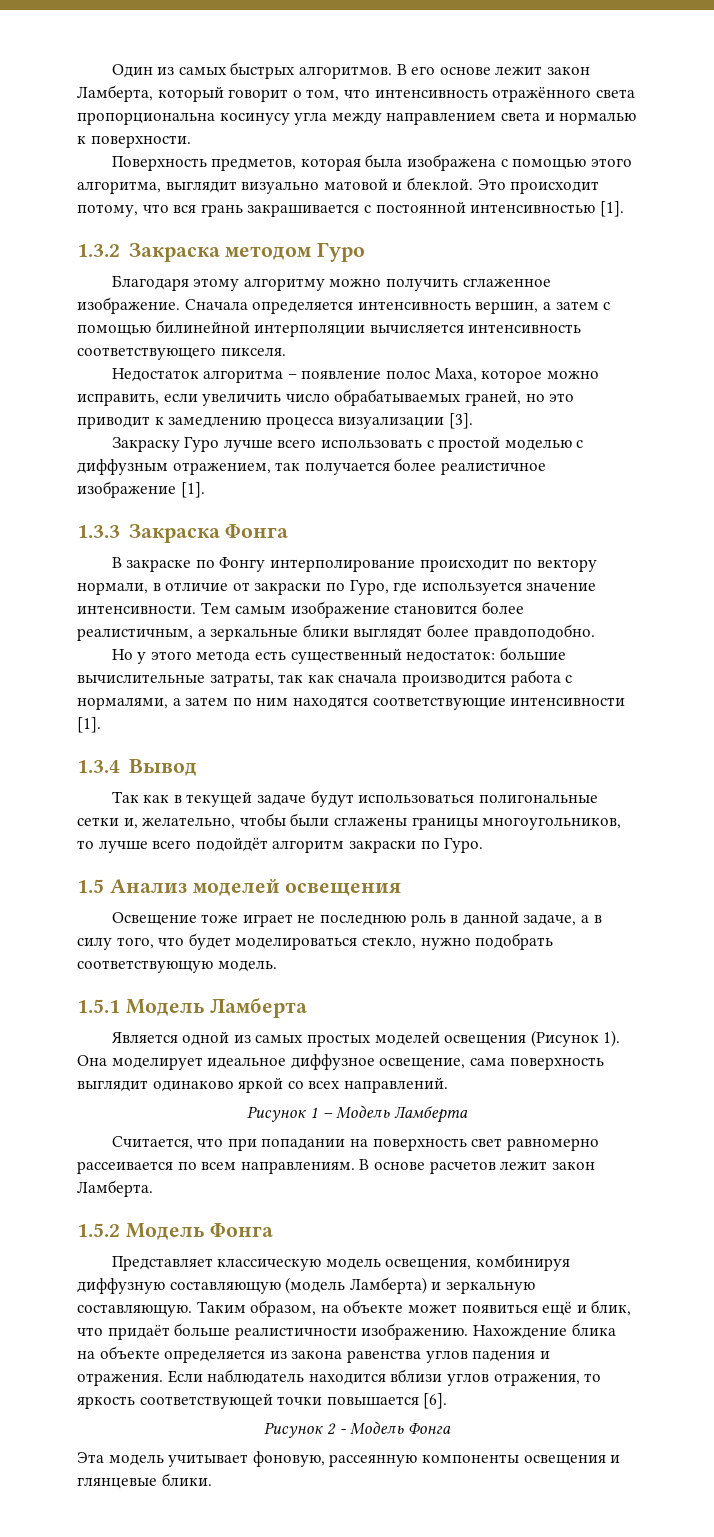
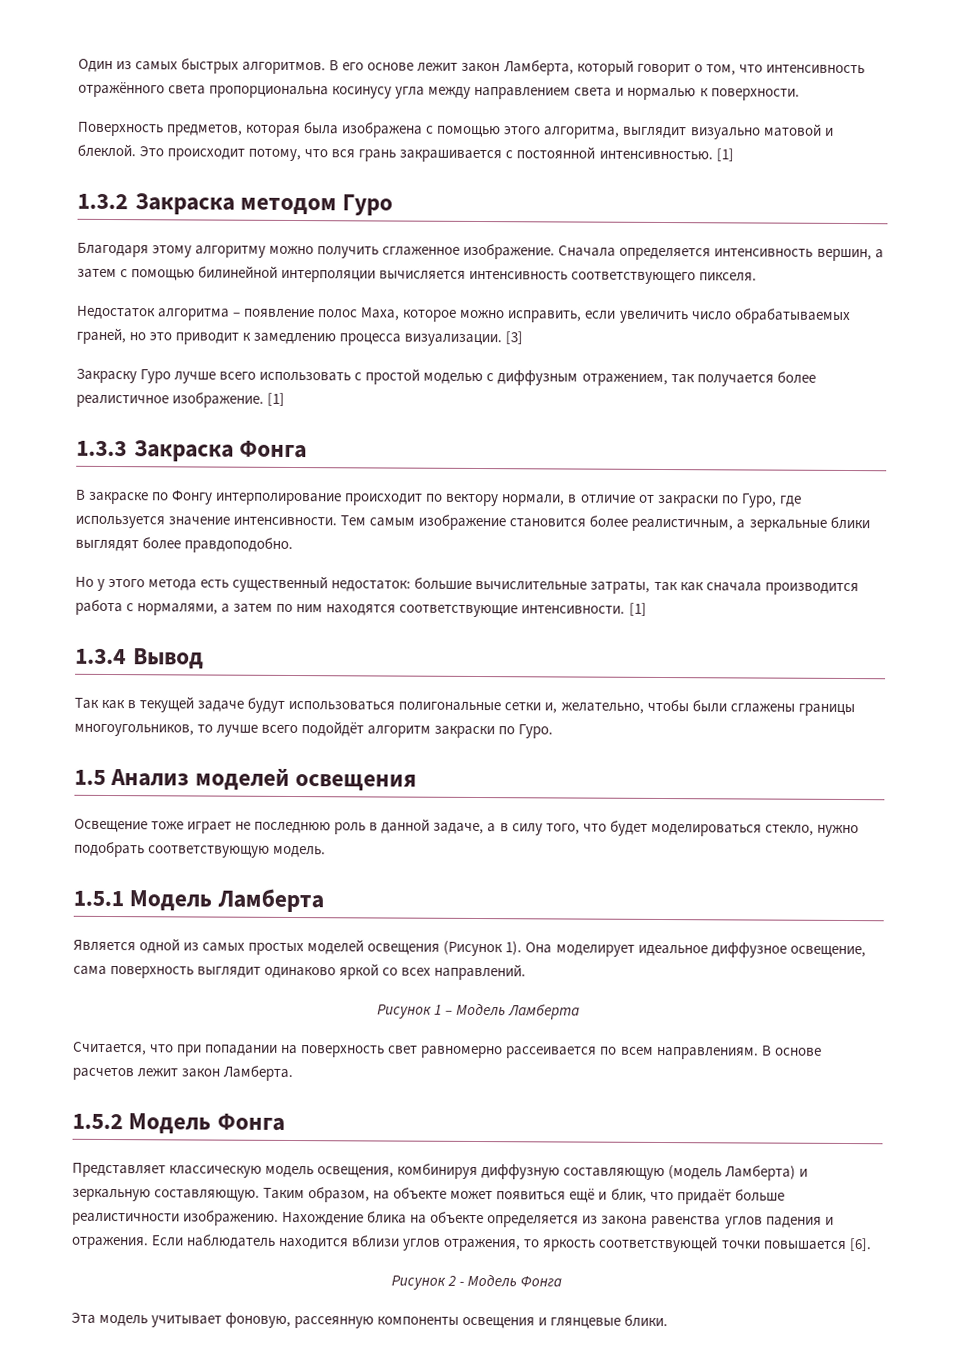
- Это происходит потому, что вся грань закрашивается с постоянной интенсивностью [1].
+ Это происходит потому, что вся грань закрашивается с постоянной интенсивностью. [1]
- Недостаток алгоритма – появление полос Маха, которое можно исправить, если увеличить число обрабатываемых граней, но это приводит к замедлению процесса визуализации [3].
+ Недостаток алгоритма – появление полос Маха, которое можно исправить, если увеличить число обрабатываемых граней, но это приводит к замедлению процесса визуализации. [3]
- Закраску Гуро лучше всего использовать с простой моделью с диффузным отражением, так получается более реалистичное изображение [1].
+ Закраску Гуро лучше всего использовать с простой моделью с диффузным отражением, так получается более реалистичное изображение. [1]
- Но у этого метода есть существенный недостаток: большие вычислительные затраты, так как сначала производится работа с нормалями, а затем по ним находятся соответствующие интенсивности [1].
+ Но у этого метода есть существенный недостаток: большие вычислительные затраты, так как сначала производится работа с нормалями, а затем по ним находятся соответствующие интенсивности. [1]

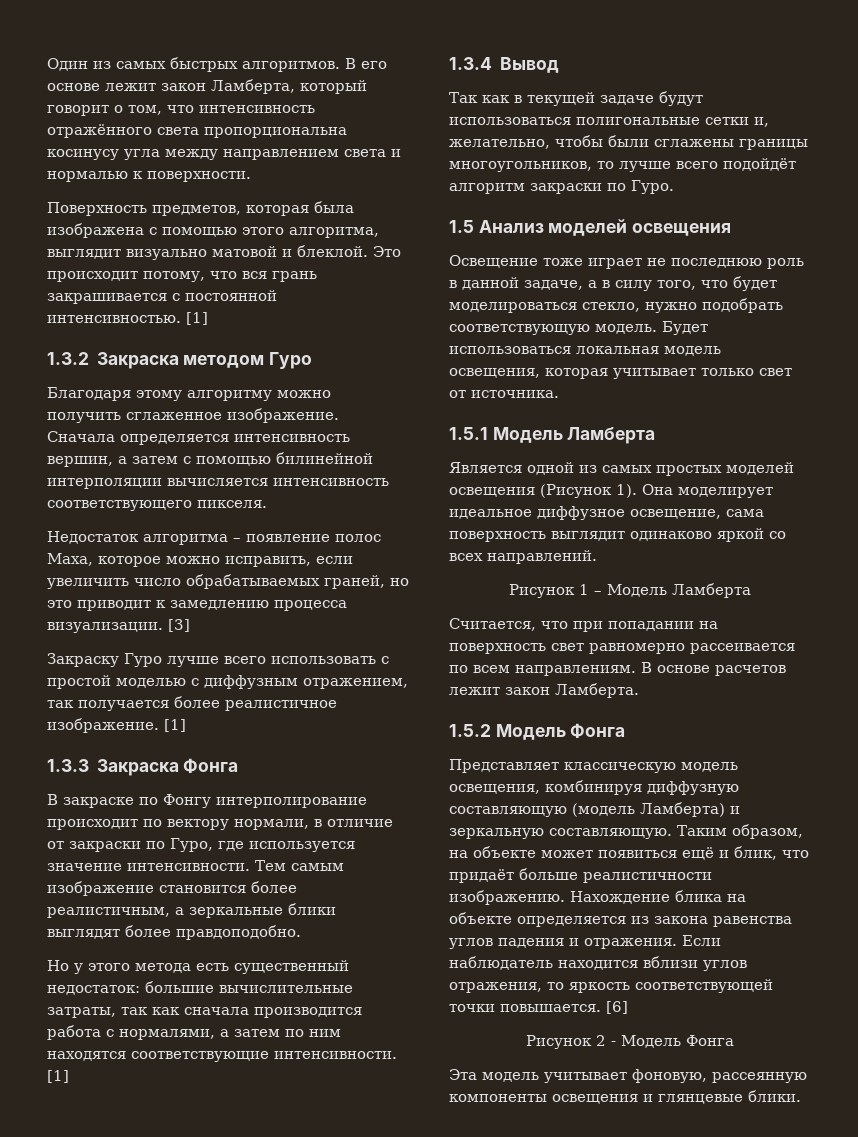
+ Будет использоваться локальная модель освещения, которая учитывает только свет от источника.
- Если наблюдатель находится вблизи углов отражения, то яркость соответствующей точки повышается [6].
+ Если наблюдатель находится вблизи углов отражения, то яркость соответствующей точки повышается. [6]

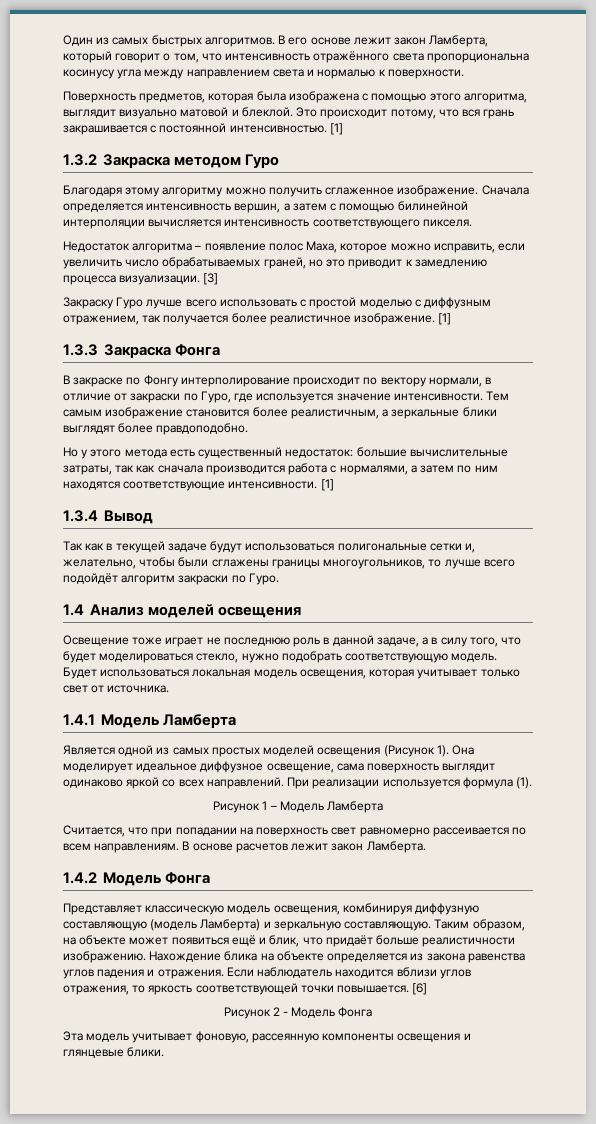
- 1.5 Анализ моделей освещения
+ 1.4 Анализ моделей освещения
- 1.5.1 Модель Ламберта
+ 1.4.1 Модель Ламберта
+ При реализации используется формула (1).
- 1.5.2 Модель Фонга
+ 1.4.2 Модель Фонга

